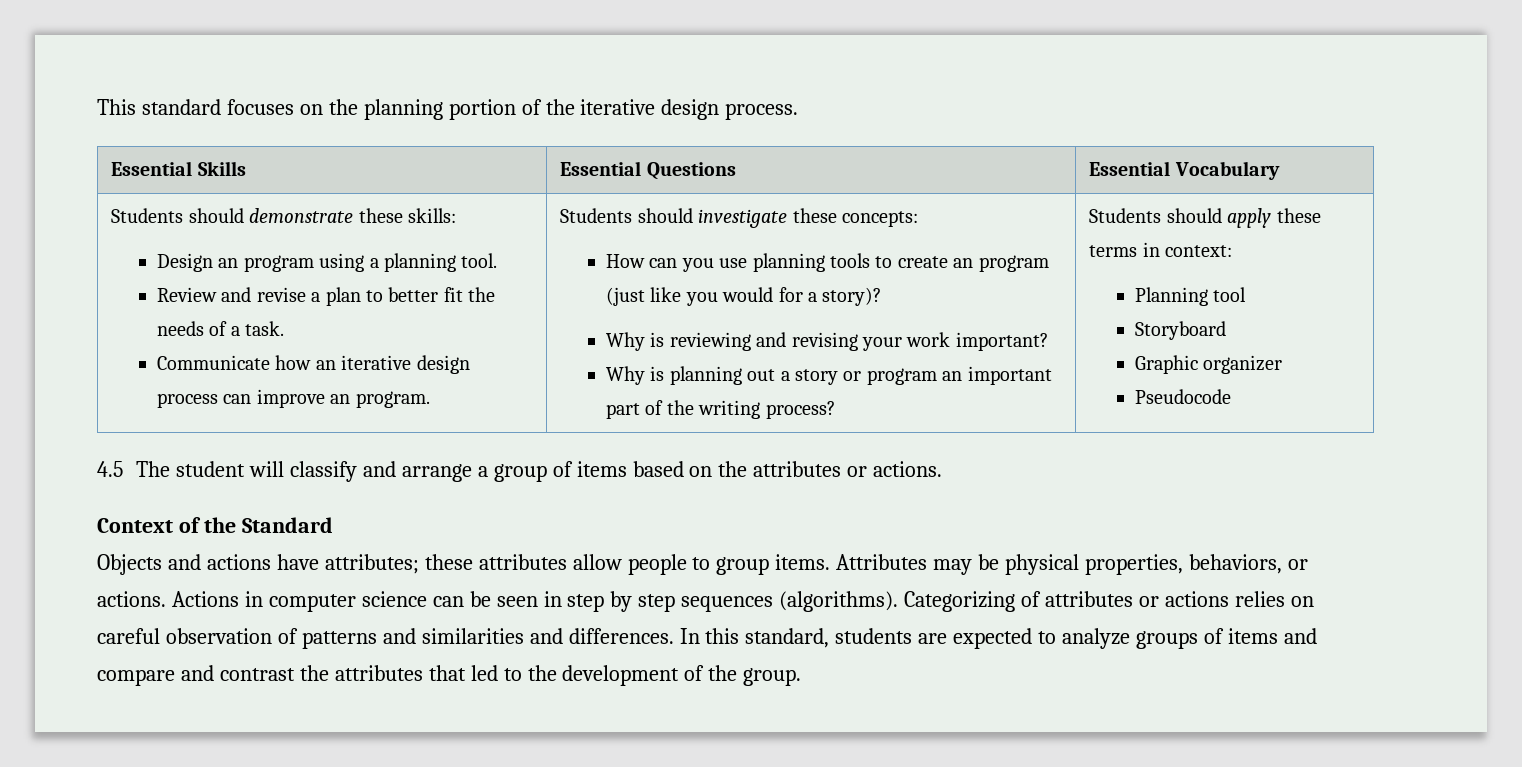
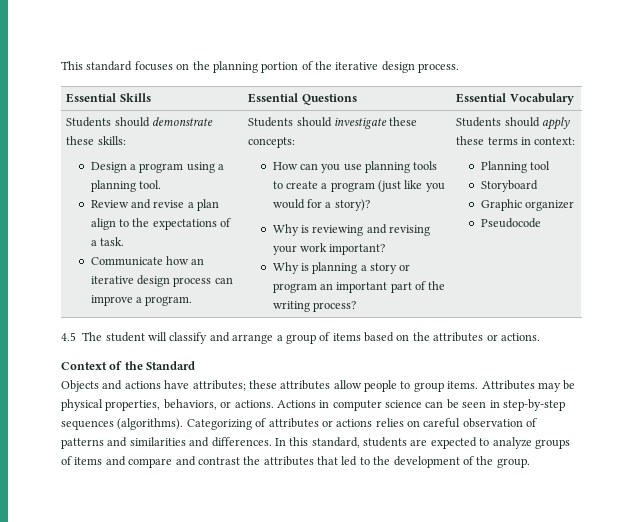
- Design an program using a planning tool.
+ Design a program using a planning tool.
- Review and revise a plan to better fit the needs of a task.
+ Review and revise a plan align to the expectations of a task.
- Communicate how an iterative design process can improve an program.
+ Communicate how an iterative design process can improve a program.
- How can you use planning tools to create an program (just like you would for a story)?
+ How can you use planning tools to create a program (just like you would for a story)?
- Why is planning out a story or program an important part of the writing process?
+ Why is planning a story or program an important part of the writing process?
- Actions in computer science can be seen in step by step sequences (algorithms).
+ Actions in computer science can be seen in step-by-step sequences (algorithms).

